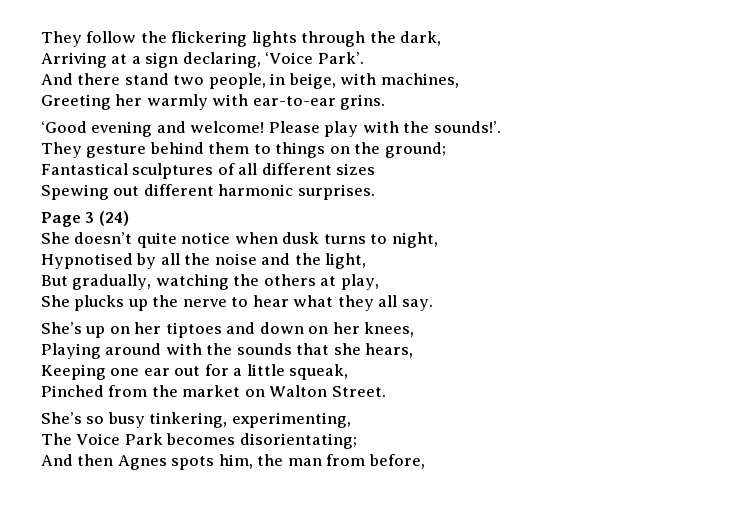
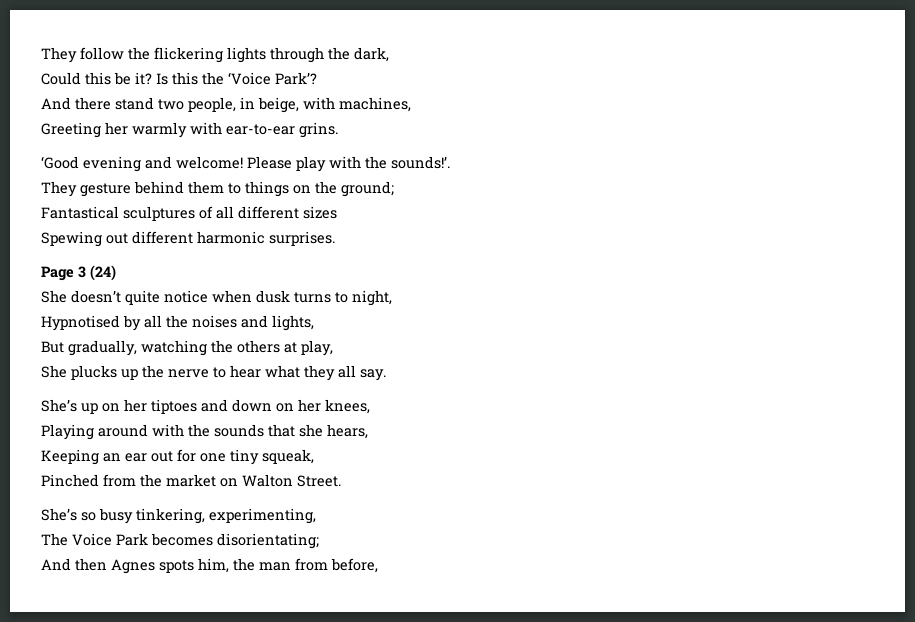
- Arriving at a sign declaring, ‘Voice Park’.
+ Could this be it? Is this the ‘Voice Park’?
- Hypnotised by all the noise and the light,
+ Hypnotised by all the noises and lights,
- Keeping one ear out for a little squeak,
+ Keeping an ear out for one tiny squeak,

